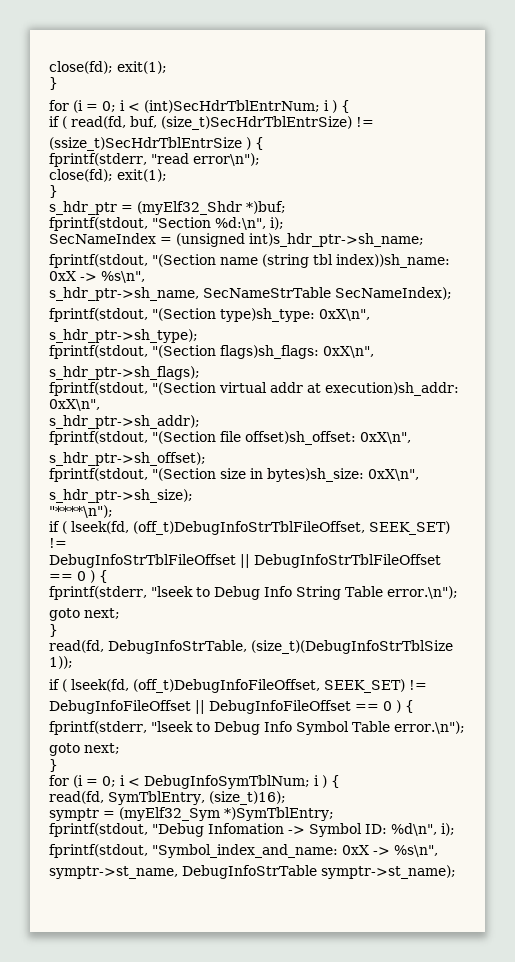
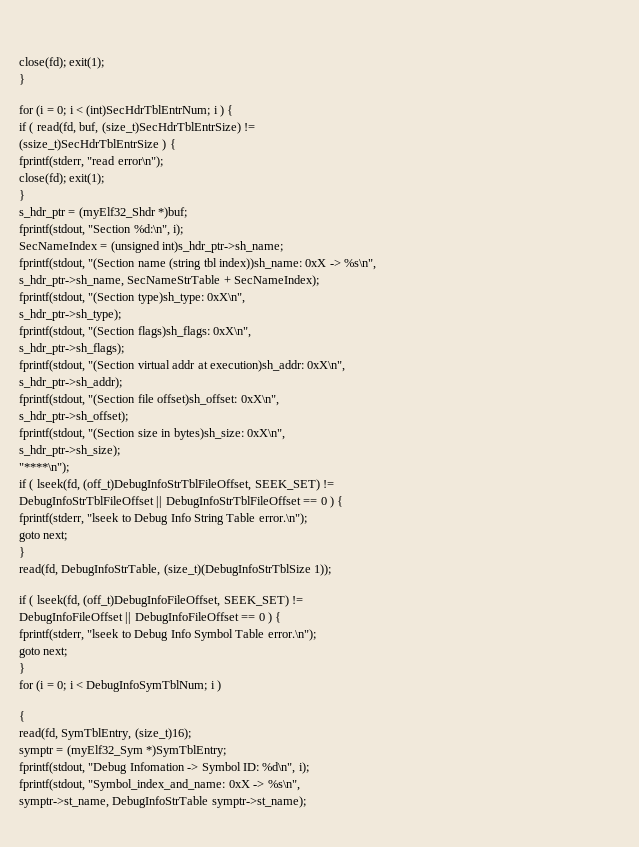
- s_hdr_ptr->sh_name, SecNameStrTable SecNameIndex);
+ s_hdr_ptr->sh_name, SecNameStrTable + SecNameIndex);
- for (i = 0; i < DebugInfoSymTblNum; i ) {
+ for (i = 0; i < DebugInfoSymTblNum; i )
+ {

